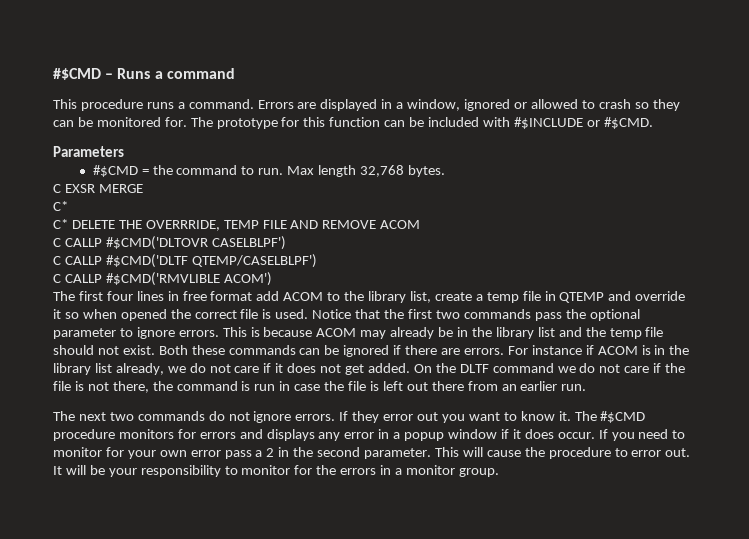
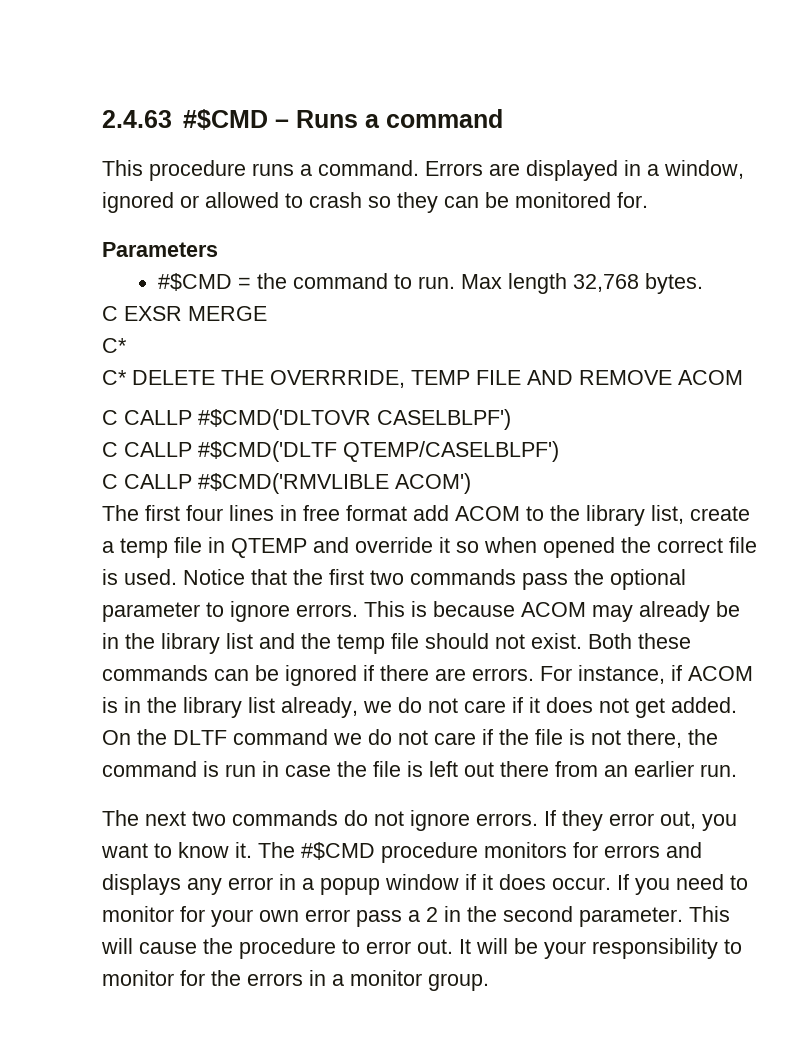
- #$CMD – Runs a command
+ 2.4.63 #$CMD – Runs a command
- The prototype for this function can be included with #$INCLUDE or #$CMD.
- For instance if ACOM is in the library list already, we do not care if it does not get added.
+ For instance, if ACOM is in the library list already, we do not care if it does not get added.
- If they error out you want to know it.
+ If they error out, you want to know it.

